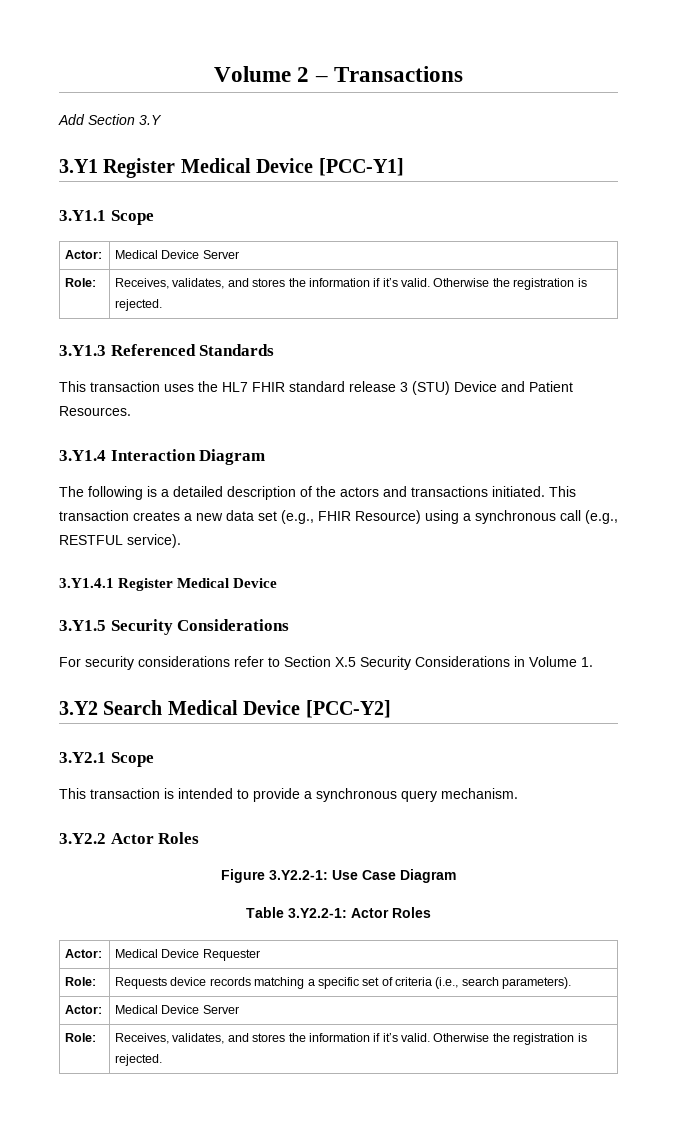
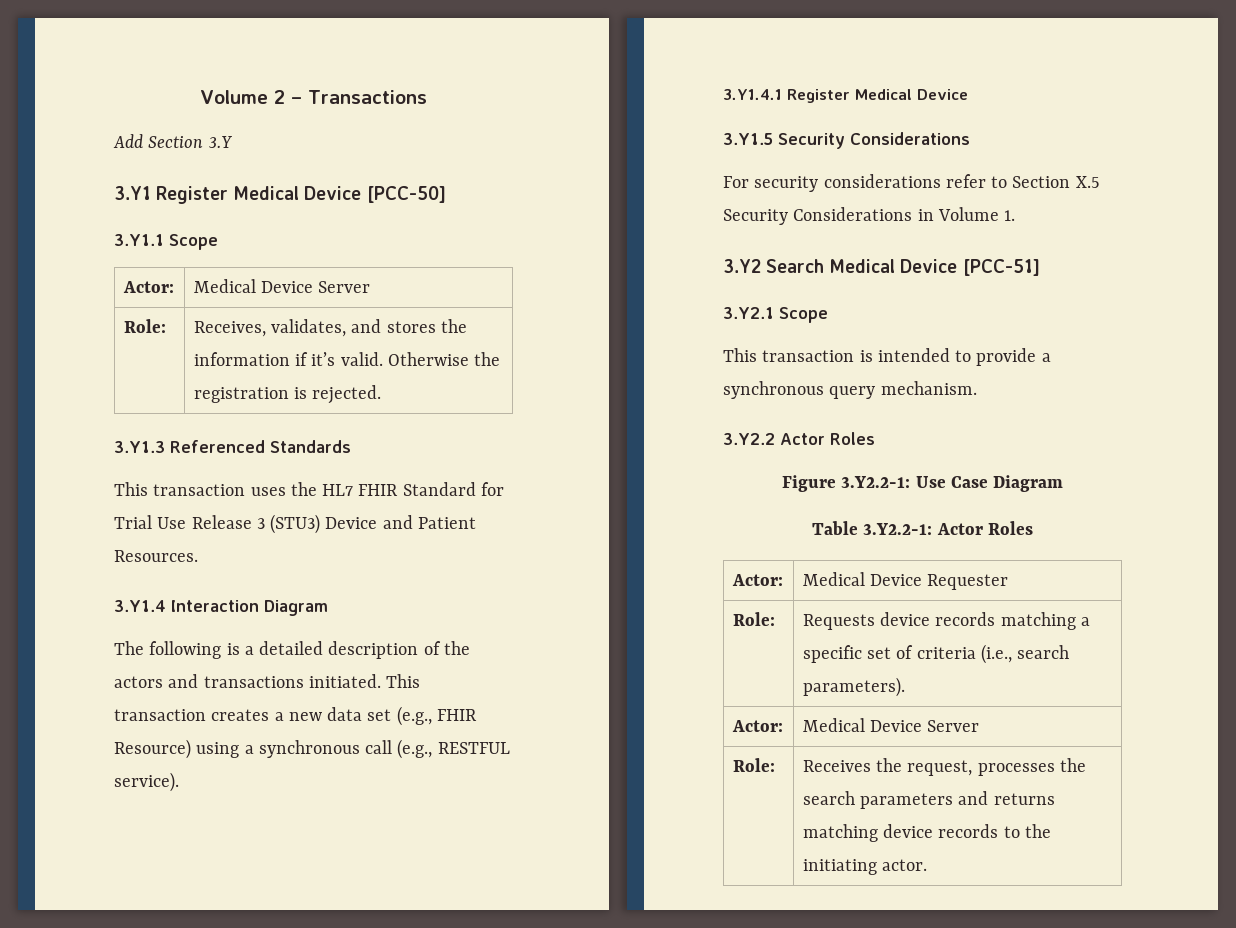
- 3.Y1 Register Medical Device [PCC-Y1]
+ 3.Y1 Register Medical Device [PCC-50]
- This transaction uses the HL7 FHIR standard release 3 (STU) Device and Patient Resources.
+ This transaction uses the HL7 FHIR Standard for Trial Use Release 3 (STU3) Device and Patient Resources.
- 3.Y2 Search Medical Device [PCC-Y2]
+ 3.Y2 Search Medical Device [PCC-51]
  Role: | Requests device records matching a specific set of criteria (i.e., search parameters).
  Actor: | Medical Device Server
- Role: | Receives, validates, and stores the information if it’s valid. Otherwise the registration is rejected.
+ Role: | Receives the request, processes the search parameters and returns matching device records to the initiating actor.

